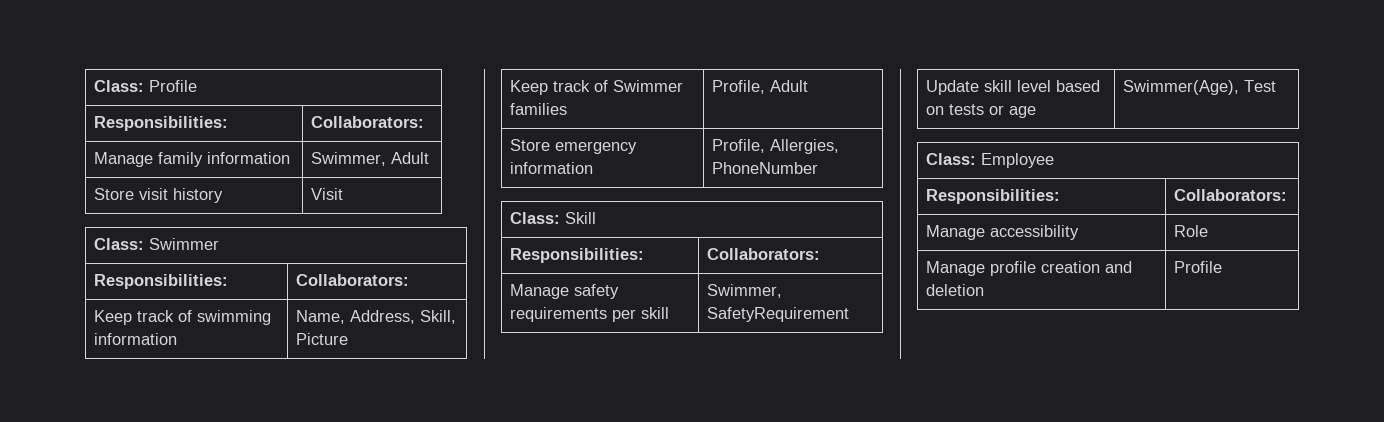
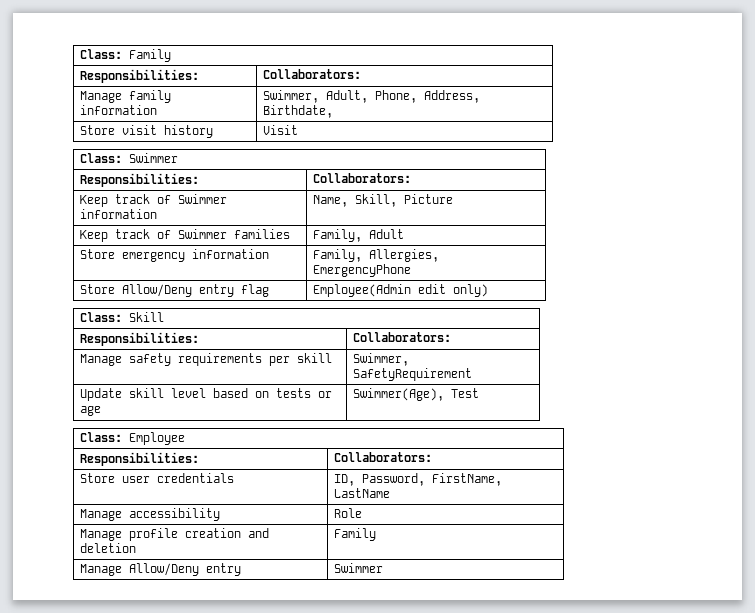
- Class: Profile
+ Class: Family
- Manage family information | Swimmer, Adult
+ Manage family information | Swimmer, Adult, Phone, Address, Birthdate,
- Keep track of swimming information | Name, Address, Skill, Picture
+ Keep track of Swimmer information | Name, Skill, Picture
- Keep track of Swimmer families | Profile, Adult
+ Keep track of Swimmer families | Family, Adult
- Store emergency information | Profile, Allergies, PhoneNumber
+ Store emergency information | Family, Allergies, EmergencyPhone
+ Store Allow/Deny entry flag | Employee(Admin edit only)
+ Store user credentials | ID, Password, FirstName, LastName
- Manage profile creation and deletion | Profile
+ Manage profile creation and deletion | Family
+ Manage Allow/Deny entry | Swimmer

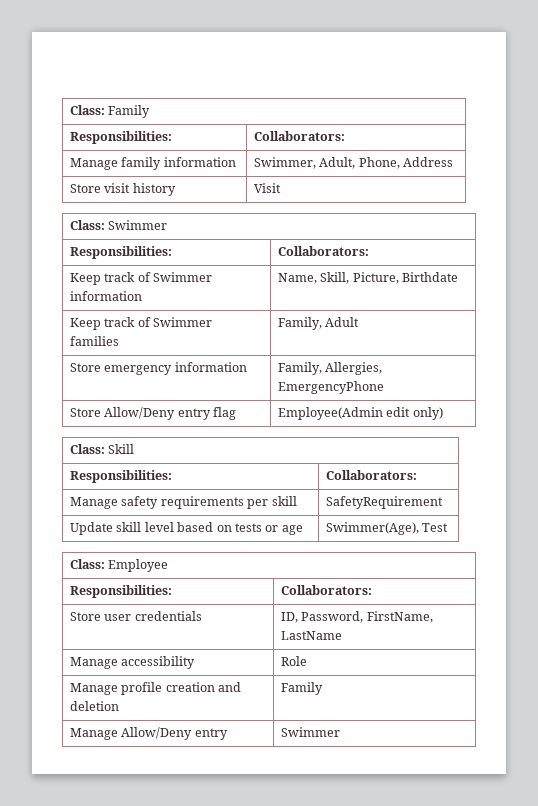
- Manage family information | Swimmer, Adult, Phone, Address, Birthdate,
+ Manage family information | Swimmer, Adult, Phone, Address
- Keep track of Swimmer information | Name, Skill, Picture
+ Keep track of Swimmer information | Name, Skill, Picture, Birthdate
- Manage safety requirements per skill | Swimmer, SafetyRequirement
+ Manage safety requirements per skill | SafetyRequirement

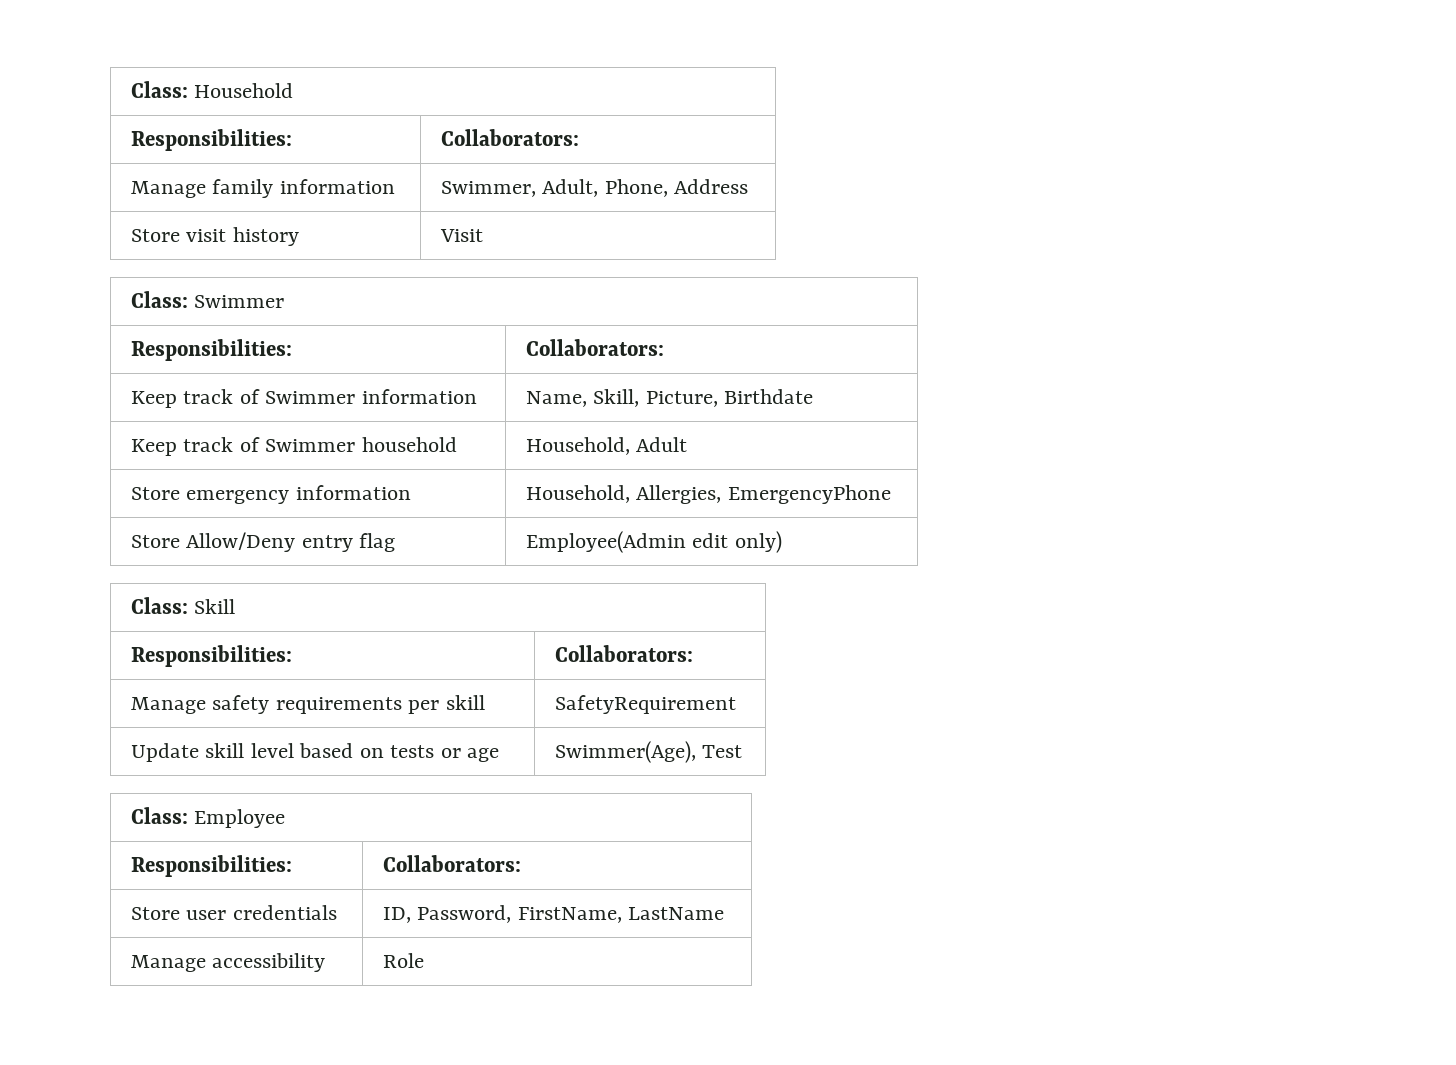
- Class: Family
+ Class: Household
- Keep track of Swimmer families | Family, Adult
+ Keep track of Swimmer household | Household, Adult
- Store emergency information | Family, Allergies, EmergencyPhone
+ Store emergency information | Household, Allergies, EmergencyPhone
- Manage profile creation and deletion | Family
- Manage Allow/Deny entry | Swimmer

